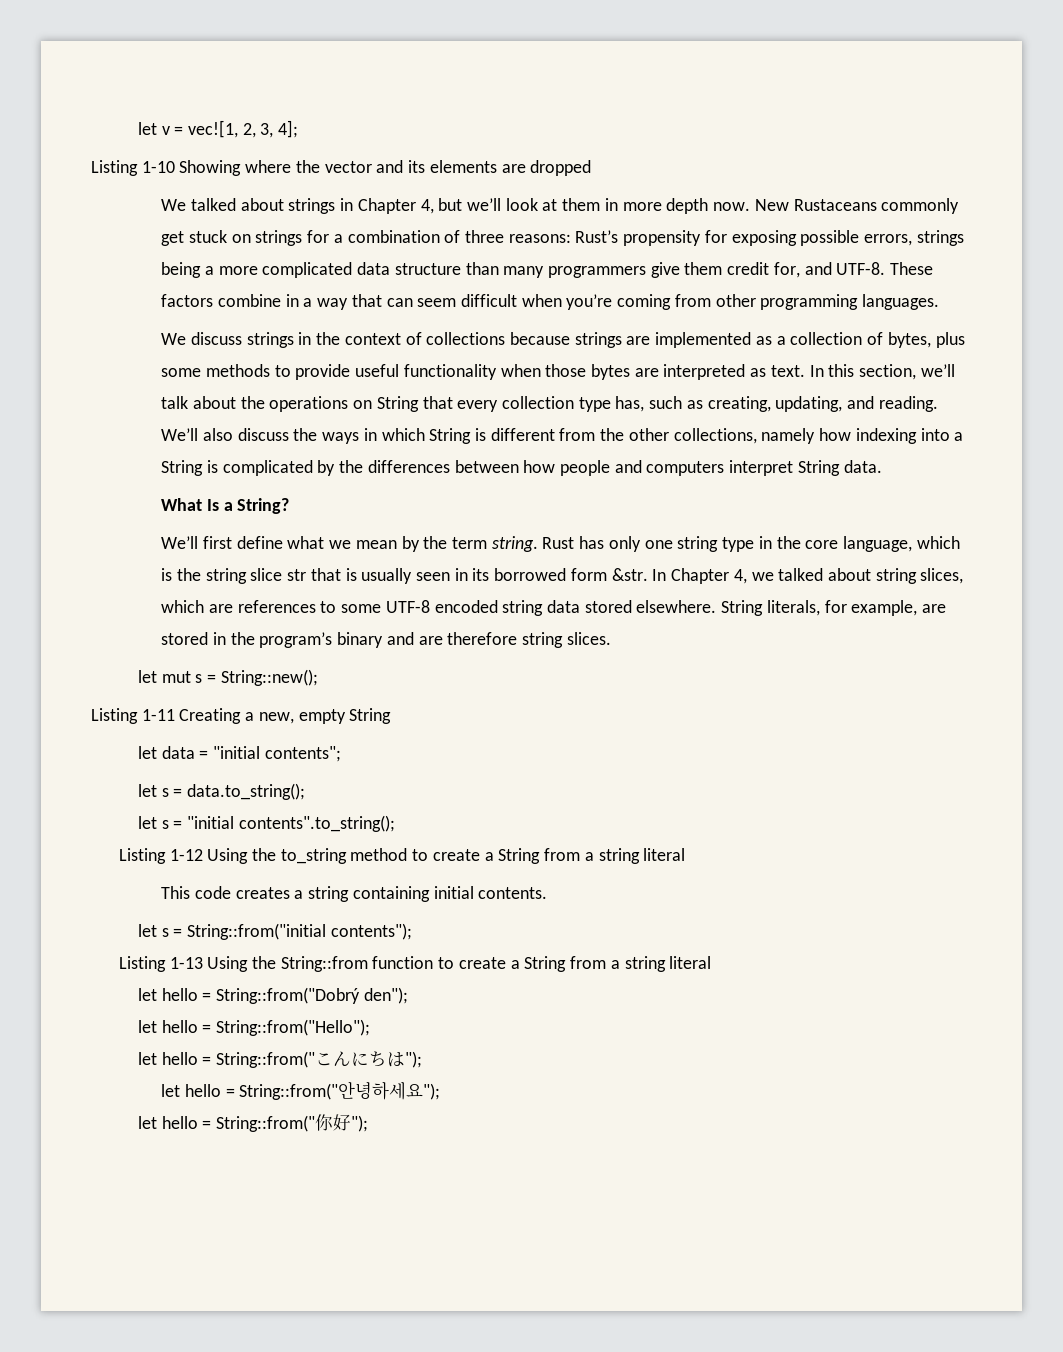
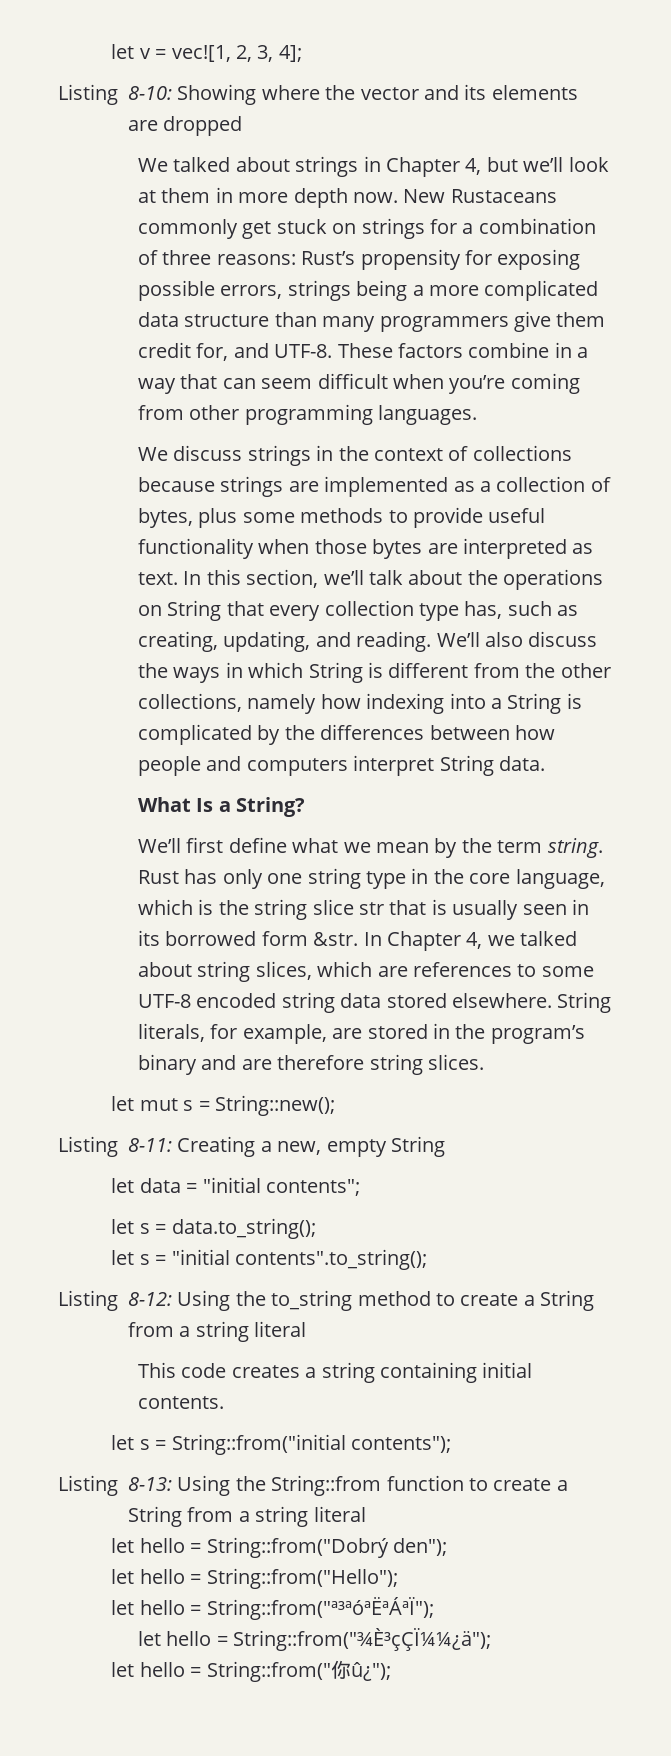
- Listing 1-10 Showing where the vector and its elements are dropped
+ Listing 8-10: Showing where the vector and its elements are dropped
- Listing 1-11 Creating a new, empty String
+ Listing 8-11: Creating a new, empty String
- Listing 1-12 Using the to_string method to create a String from a string literal
+ Listing 8-12: Using the to_string method to create a String from a string literal
- Listing 1-13 Using the String::from function to create a String from a string literal
+ Listing 8-13: Using the String::from function to create a String from a string literal
- let hello = String::from("こんにちは");
- let hello = String::from("안녕하세요");
+ let hello = String::from("ª³ªóªËªÁªÏ");
+ let hello = String::from("¾È³çÇÏ¼¼¿ä");
- let hello = String::from("你好");
+ let hello = String::from("你û¿");

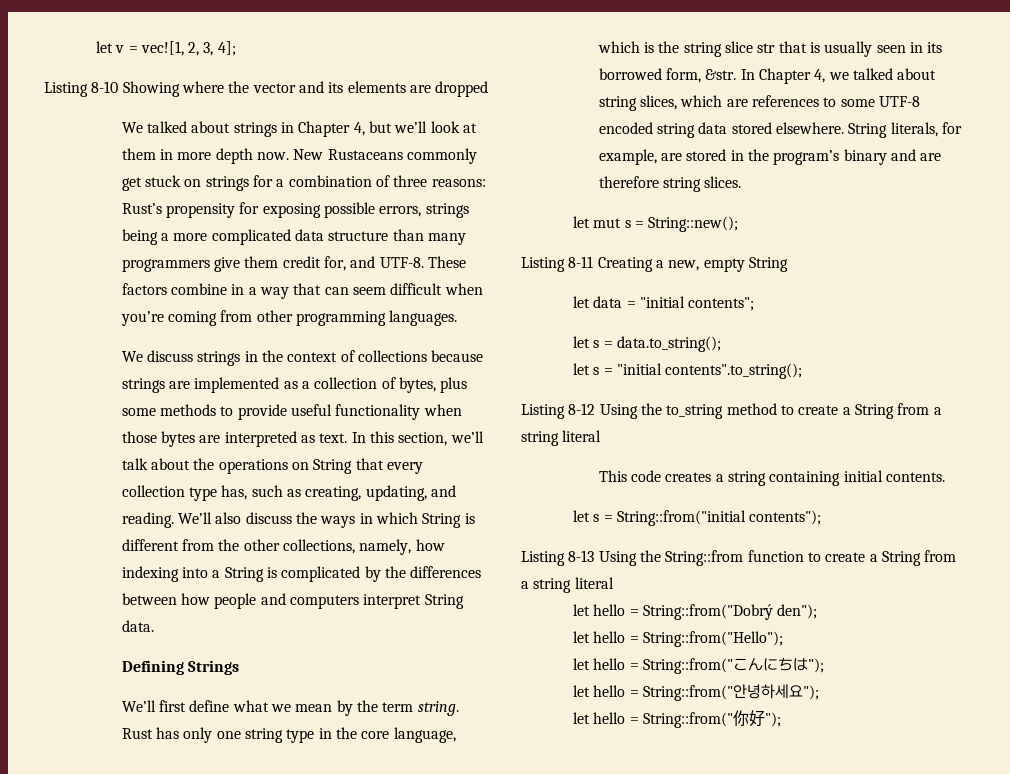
- Listing 8-10: Showing where the vector and its elements are dropped
+ Listing 8-10 Showing where the vector and its elements are dropped
- We’ll also discuss the ways in which String is different from the other collections, namely how indexing into a String is complicated by the differences between how people and computers interpret String data.
+ We’ll also discuss the ways in which String is different from the other collections, namely, how indexing into a String is complicated by the differences between how people and computers interpret String data.
- What Is a String?
+ Defining Strings
- Rust has only one string type in the core language, which is the string slice str that is usually seen in its borrowed form &str.
+ Rust has only one string type in the core language, which is the string slice str that is usually seen in its borrowed form, &str.
- Listing 8-11: Creating a new, empty String
+ Listing 8-11 Creating a new, empty String
- Listing 8-12: Using the to_string method to create a String from a string literal
+ Listing 8-12 Using the to_string method to create a String from a string literal
- Listing 8-13: Using the String::from function to create a String from a string literal
+ Listing 8-13 Using the String::from function to create a String from a string literal
- let hello = String::from("ª³ªóªËªÁªÏ");
- let hello = String::from("¾È³çÇÏ¼¼¿ä");
+ let hello = String::from("こんにちは");
+ let hello = String::from("안녕하세요");
- let hello = String::from("你û¿");
+ let hello = String::from("你好");

